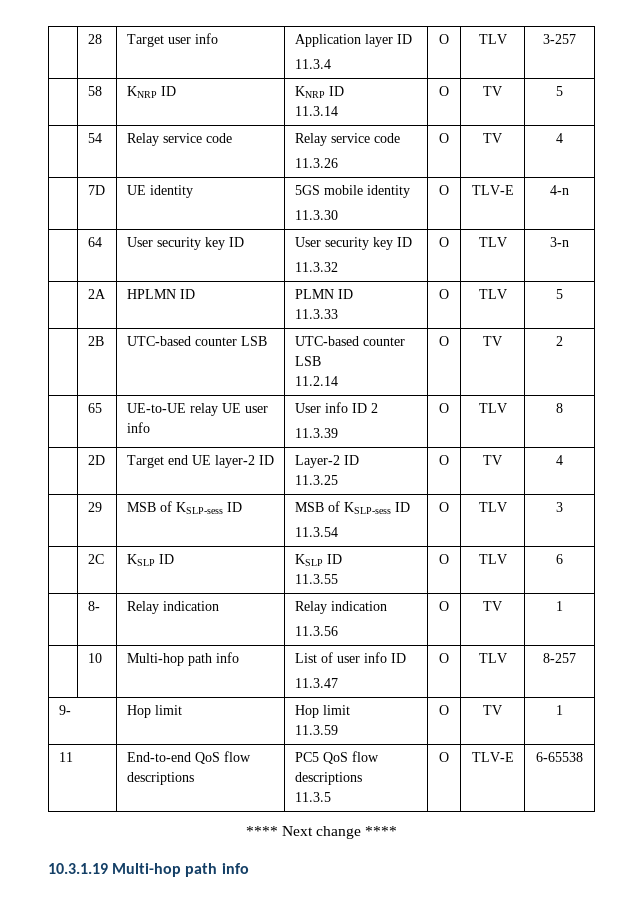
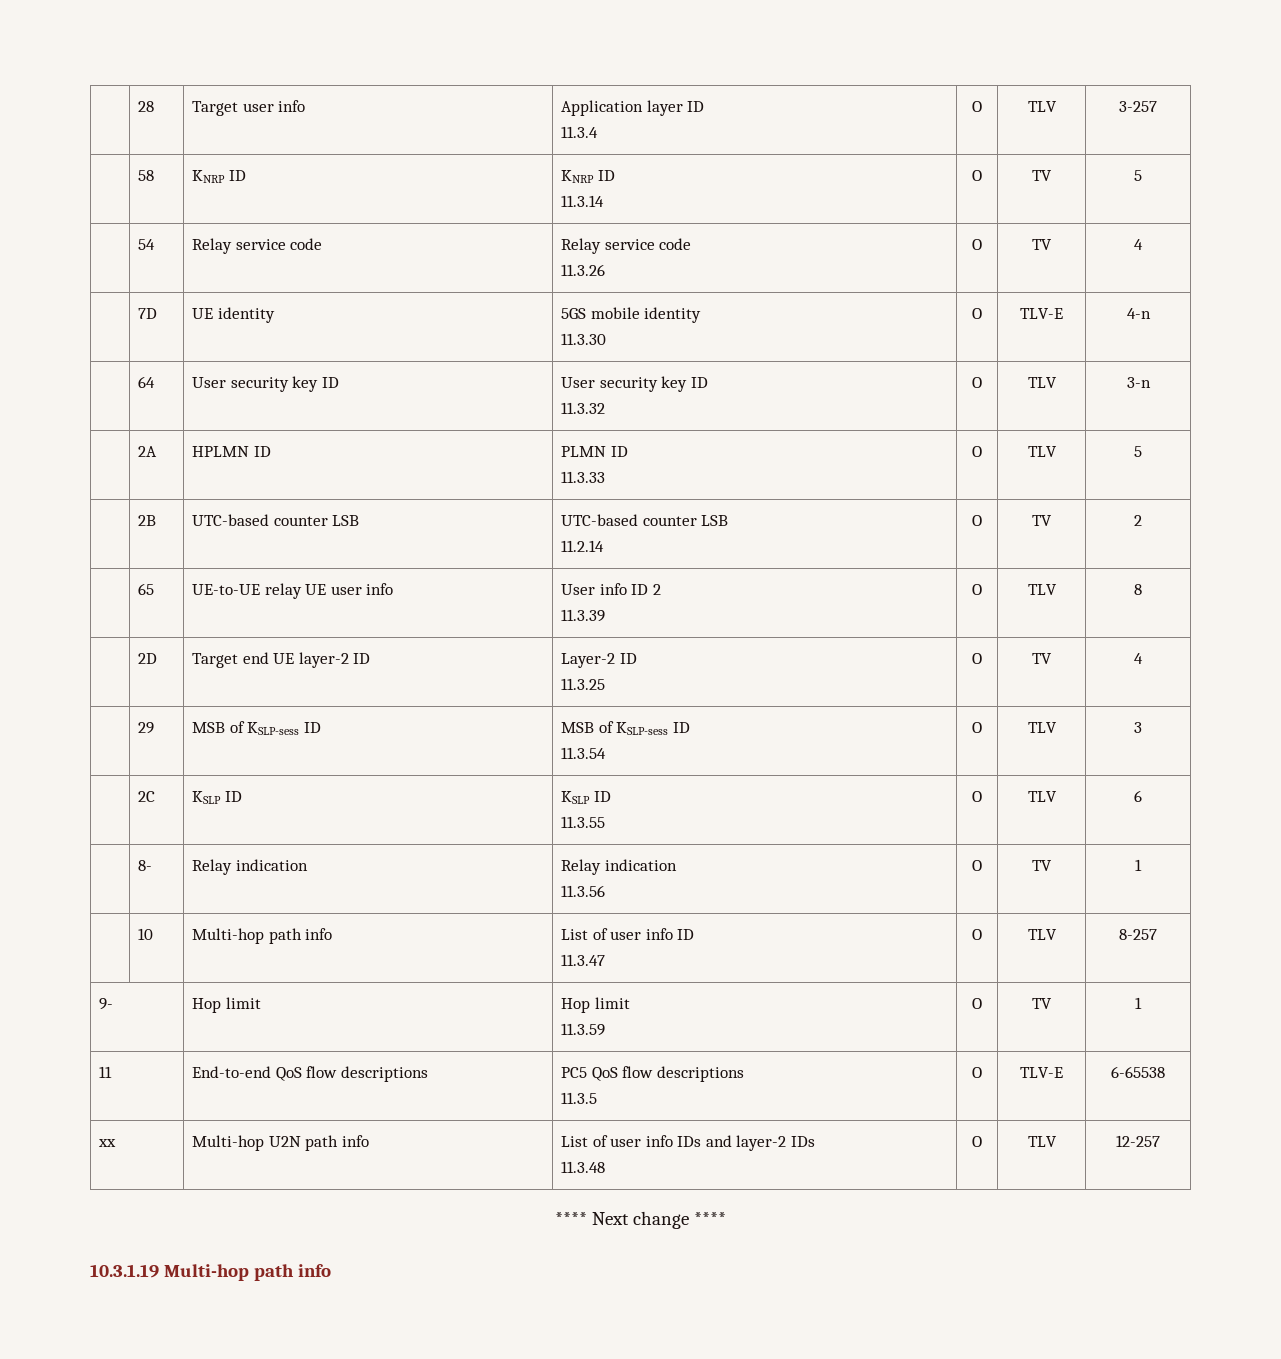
+ xx | Multi-hop U2N path info | List of user info IDs and layer-2 IDs
+ 11.3.48 | O | TLV | 12-257

